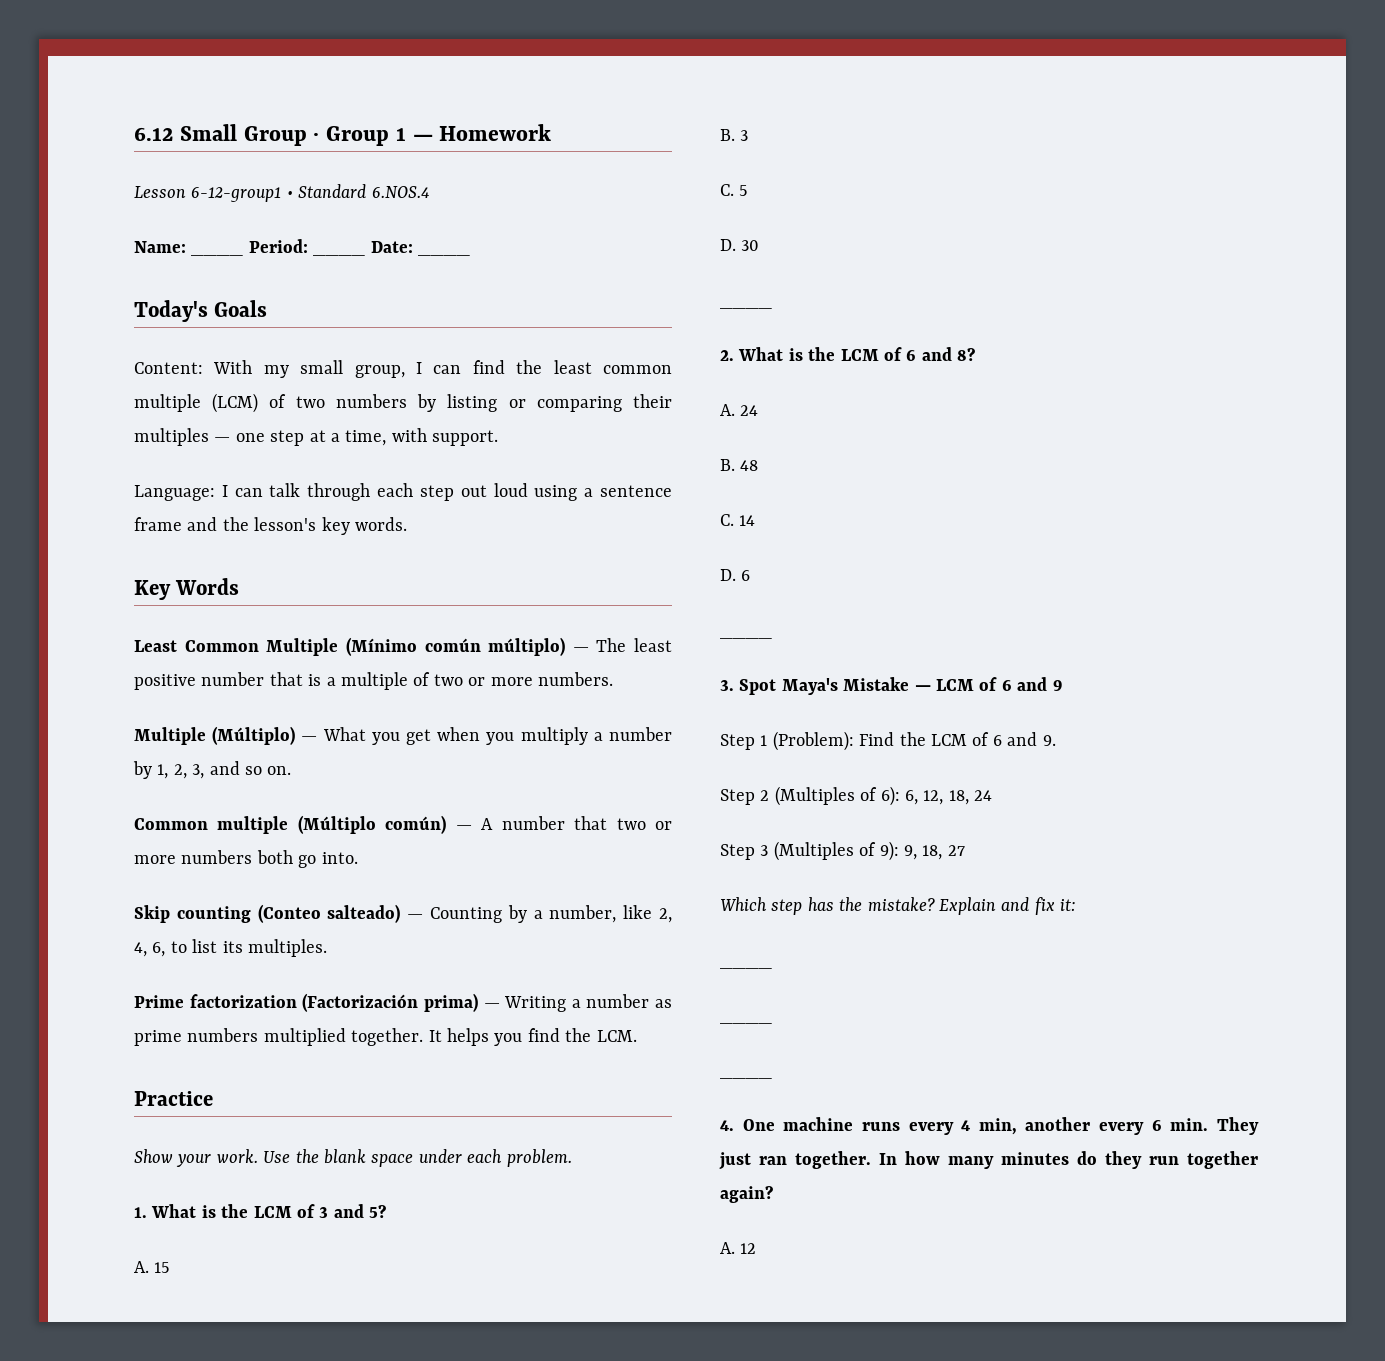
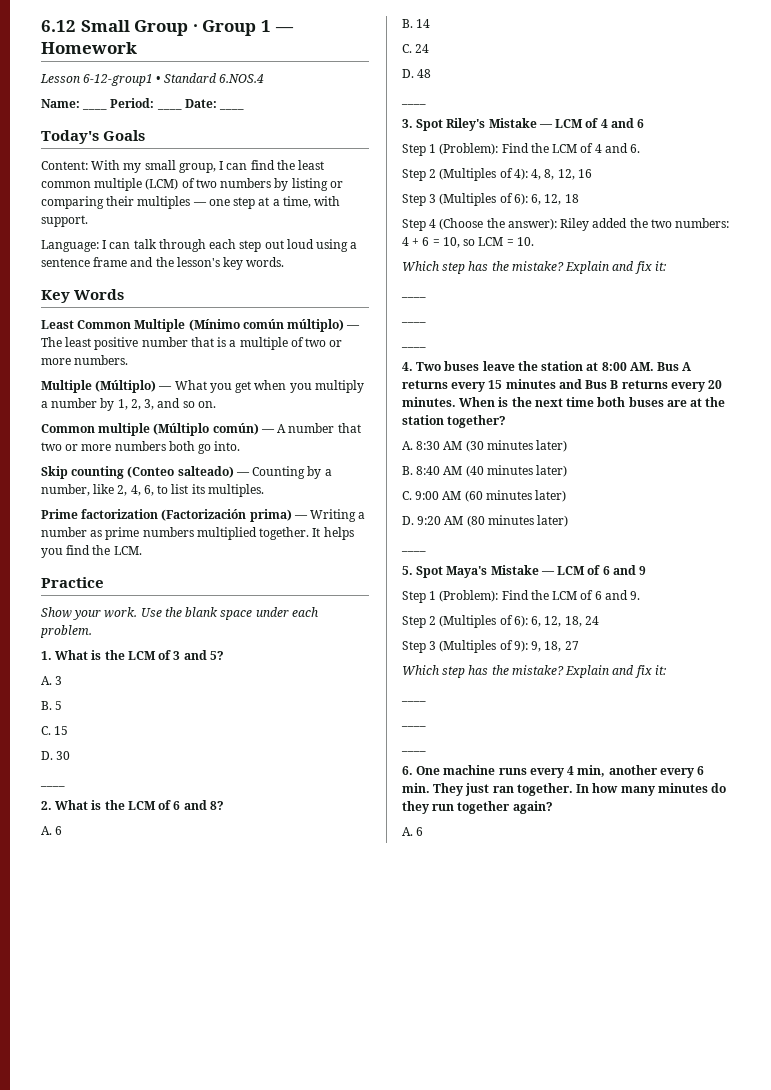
- A. 15
- B. 3
- C. 5
+ A. 3
+ B. 5
+ C. 15
  2. What is the LCM of 6 and 8?
- A. 24
- B. 48
+ A. 6
+ B. 14
+ C. 24
+ D. 48
- C. 14
- D. 6
- 3. Spot Maya's Mistake — LCM of 6 and 9
+ 3. Spot Riley's Mistake — LCM of 4 and 6
+ Step 1 (Problem): Find the LCM of 4 and 6.
+ Step 2 (Multiples of 4): 4, 8, 12, 16
+ Step 3 (Multiples of 6): 6, 12, 18
+ Step 4 (Choose the answer): Riley added the two numbers: 4 + 6 = 10, so LCM = 10.
+ Which step has the mistake? Explain and fix it:
+ ____
+ ____
+ ____
+ 4. Two buses leave the station at 8:00 AM. Bus A returns every 15 minutes and Bus B returns every 20 minutes. When is the next time both buses are at the station together?
+ A. 8:30 AM (30 minutes later)
+ B. 8:40 AM (40 minutes later)
+ C. 9:00 AM (60 minutes later)
+ D. 9:20 AM (80 minutes later)
+ ____
+ 5. Spot Maya's Mistake — LCM of 6 and 9
- 4. One machine runs every 4 min, another every 6 min. They just ran together.
+ 6. One machine runs every 4 min, another every 6 min. They just ran together.
  In how many minutes do they run together again?
- A. 12
+ A. 6

